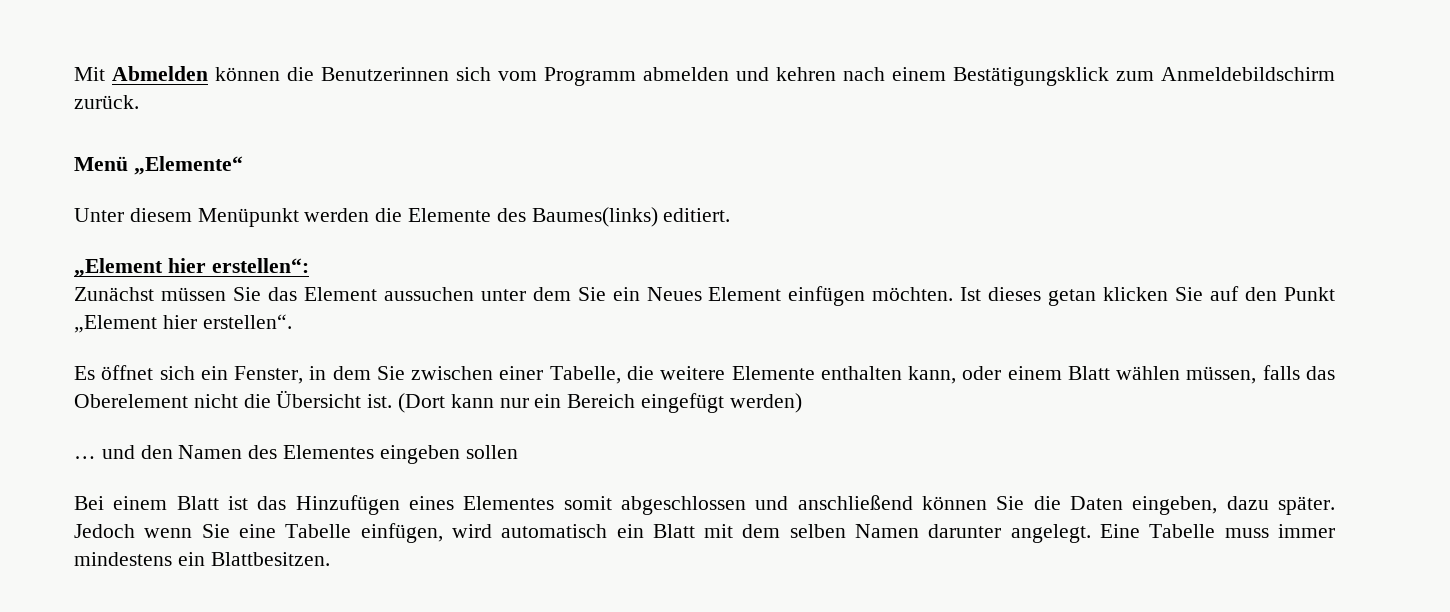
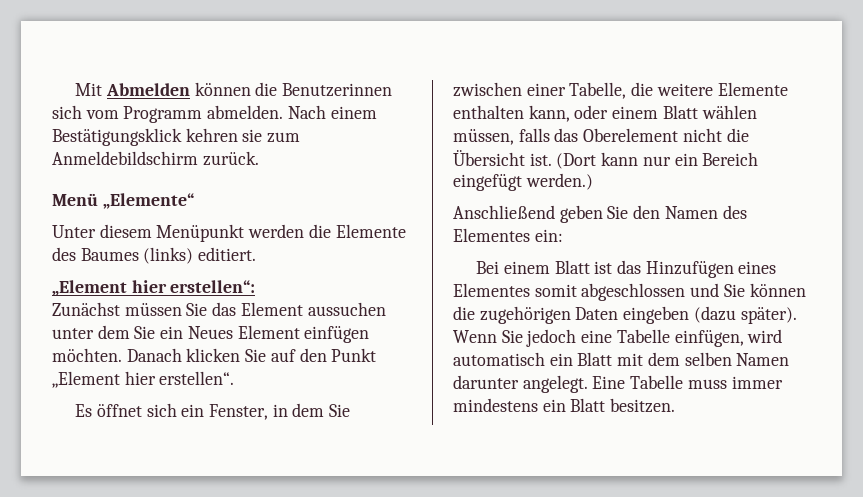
- Mit Abmelden können die Benutzerinnen sich vom Programm abmelden und kehren nach einem Bestätigungsklick zum Anmeldebildschirm zurück.
+ Mit Abmelden können die Benutzerinnen sich vom Programm abmelden. Nach einem Bestätigungsklick kehren sie zum Anmeldebildschirm zurück.
- Unter diesem Menüpunkt werden die Elemente des Baumes(links) editiert.
+ Unter diesem Menüpunkt werden die Elemente des Baumes (links) editiert.
- Ist dieses getan klicken Sie auf den Punkt „Element hier erstellen“.
+ Danach klicken Sie auf den Punkt „Element hier erstellen“.
- (Dort kann nur ein Bereich eingefügt werden)
- … und den Namen des Elementes eingeben sollen
+ (Dort kann nur ein Bereich eingefügt werden.)
+ Anschließend geben Sie den Namen des Elementes ein:
- Bei einem Blatt ist das Hinzufügen eines Elementes somit abgeschlossen und anschließend können Sie die Daten eingeben, dazu später. Jedoch wenn Sie eine Tabelle einfügen, wird automatisch ein Blatt mit dem selben Namen darunter angelegt.
+ Bei einem Blatt ist das Hinzufügen eines Elementes somit abgeschlossen und Sie können die zugehörigen Daten eingeben (dazu später). Wenn Sie jedoch eine Tabelle einfügen, wird automatisch ein Blatt mit dem selben Namen darunter angelegt.
- Eine Tabelle muss immer mindestens ein Blattbesitzen.
+ Eine Tabelle muss immer mindestens ein Blatt besitzen.

